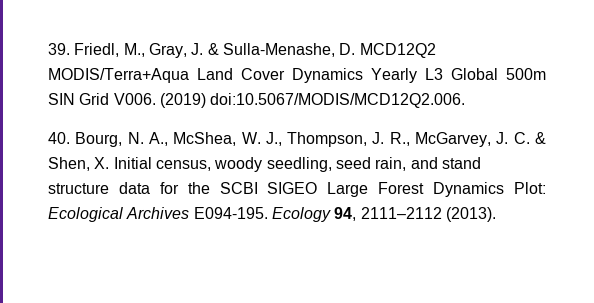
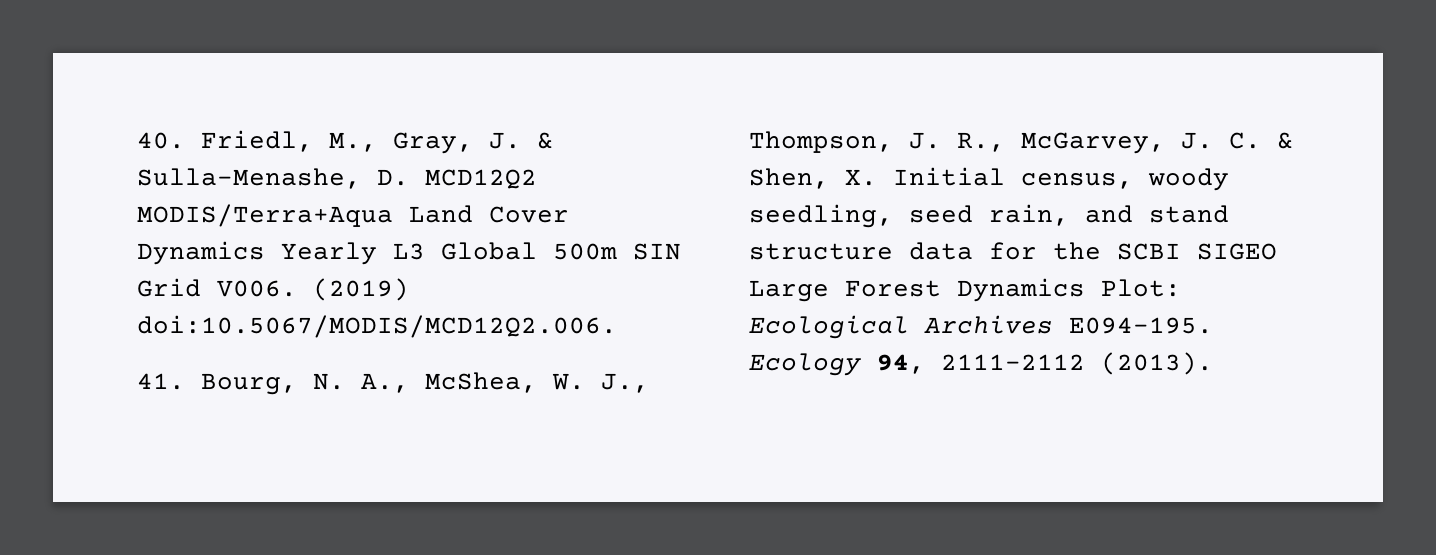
- 39. Friedl, M., Gray, J. & Sulla-Menashe, D. MCD12Q2 MODIS/Terra+Aqua Land Cover Dynamics Yearly L3 Global 500m SIN Grid V006.
+ 40. Friedl, M., Gray, J. & Sulla-Menashe, D. MCD12Q2 MODIS/Terra+Aqua Land Cover Dynamics Yearly L3 Global 500m SIN Grid V006.
- 40. Bourg, N. A., McShea, W. J., Thompson, J. R., McGarvey, J. C. & Shen, X. Initial census, woody seedling, seed rain, and stand structure data for the SCBI SIGEO Large Forest Dynamics Plot: Ecological Archives E094-195.
+ 41. Bourg, N. A., McShea, W. J., Thompson, J. R., McGarvey, J. C. & Shen, X. Initial census, woody seedling, seed rain, and stand structure data for the SCBI SIGEO Large Forest Dynamics Plot: Ecological Archives E094-195.

